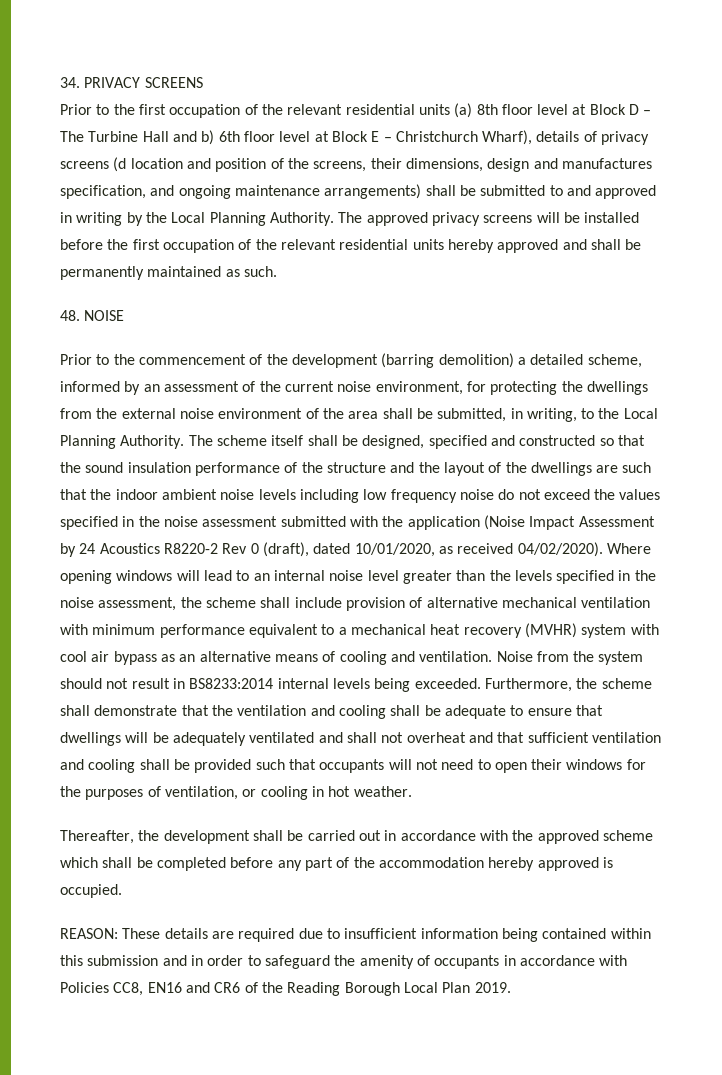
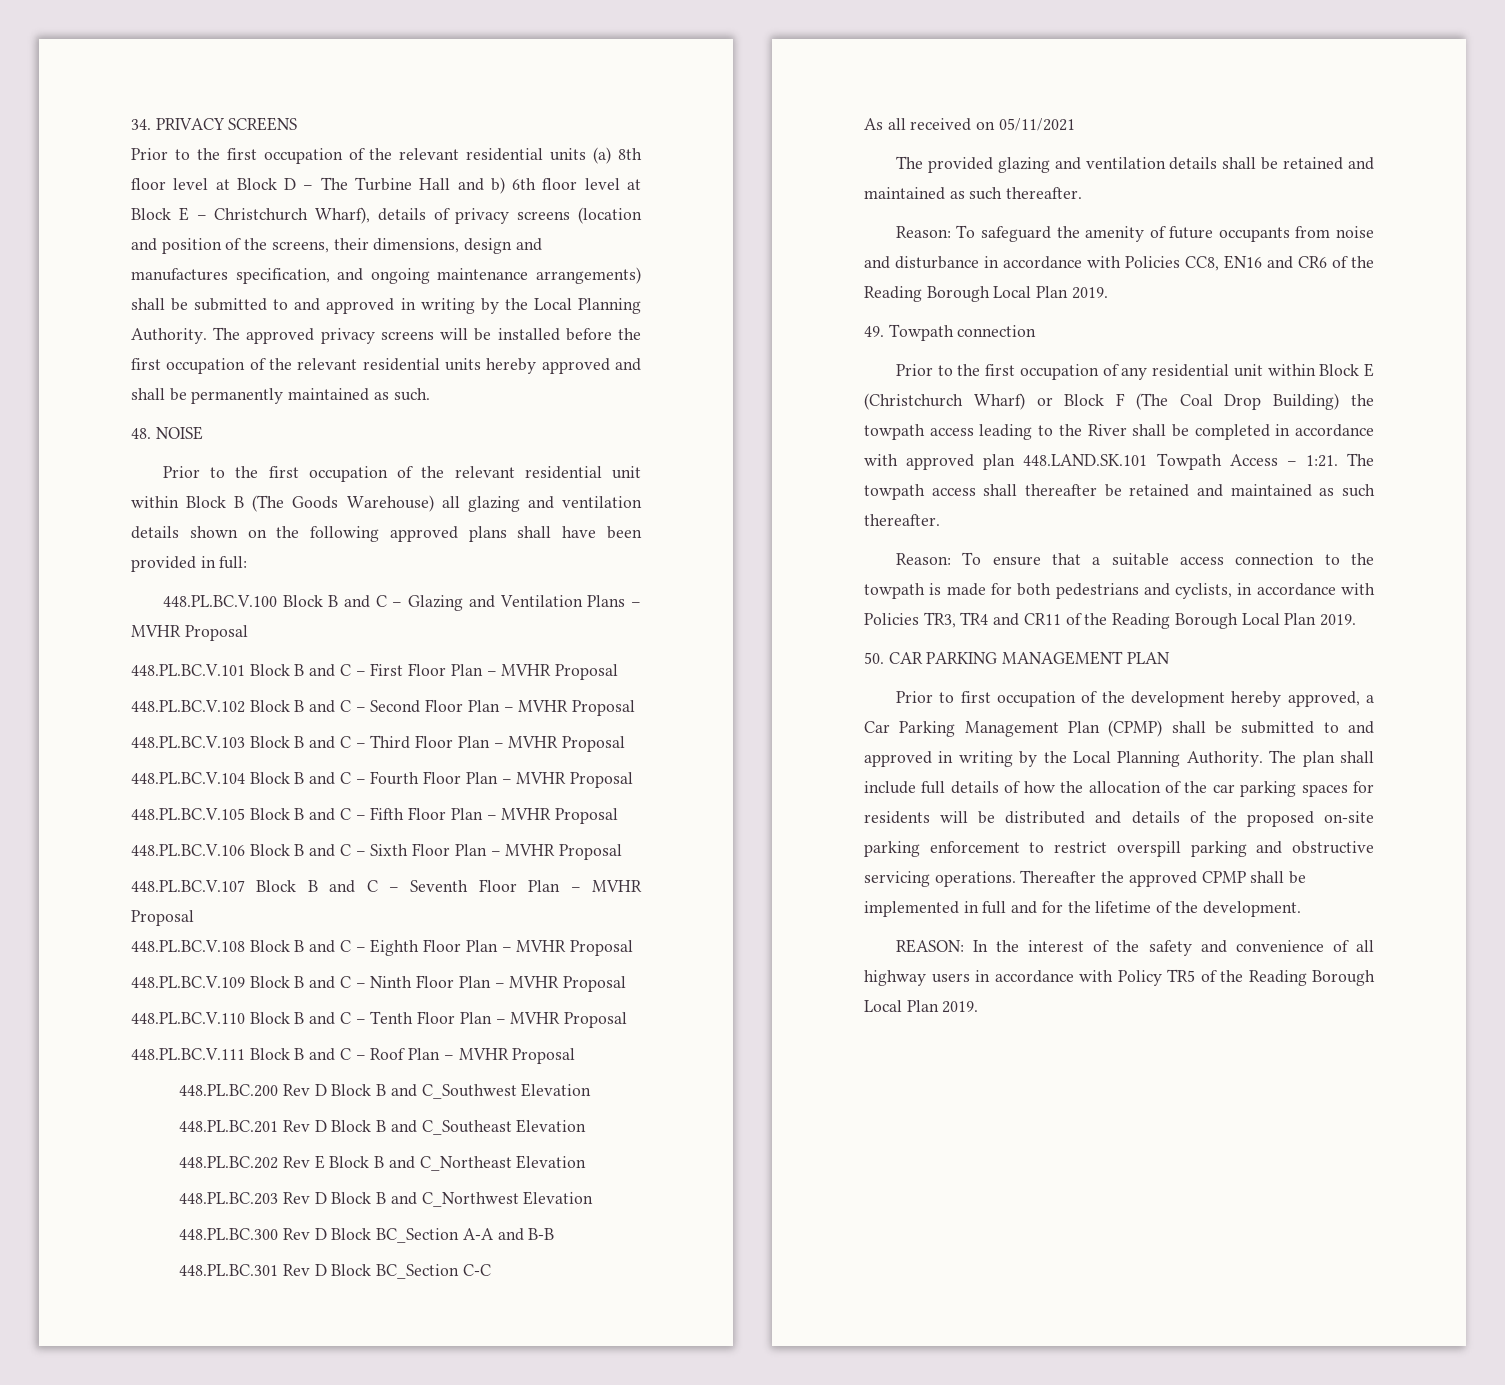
- Prior to the first occupation of the relevant residential units (a) 8th floor level at Block D – The Turbine Hall and b) 6th floor level at Block E – Christchurch Wharf), details of privacy screens (d location and position of the screens, their dimensions, design and manufactures specification, and ongoing maintenance arrangements) shall be submitted to and approved in writing by the Local Planning Authority.
+ Prior to the first occupation of the relevant residential units (a) 8th floor level at Block D – The Turbine Hall and b) 6th floor level at Block E – Christchurch Wharf), details of privacy screens (location and position of the screens, their dimensions, design and manufactures specification, and ongoing maintenance arrangements) shall be submitted to and approved in writing by the Local Planning Authority.
- Prior to the commencement of the development (barring demolition) a detailed scheme, informed by an assessment of the current noise environment, for protecting the dwellings from the external noise environment of the area shall be submitted, in writing, to the Local Planning Authority. The scheme itself shall be designed, specified and constructed so that the sound insulation performance of the structure and the layout of the dwellings are such that the indoor ambient noise levels including low frequency noise do not exceed the values specified in the noise assessment submitted with the application (Noise Impact Assessment by 24 Acoustics R8220-2 Rev 0 (draft), dated 10/01/2020, as received 04/02/2020). Where opening windows will lead to an internal noise level greater than the levels specified in the noise assessment, the scheme shall include provision of alternative mechanical ventilation with minimum performance equivalent to a mechanical heat recovery (MVHR) system with cool air bypass as an alternative means of cooling and ventilation. Noise from the system should not result in BS8233:2014 internal levels being exceeded. Furthermore, the scheme shall demonstrate that the ventilation and cooling shall be adequate to ensure that dwellings will be adequately ventilated and shall not overheat and that sufficient ventilation and cooling shall be provided such that occupants will not need to open their windows for the purposes of ventilation, or cooling in hot weather.
- Thereafter, the development shall be carried out in accordance with the approved scheme which shall be completed before any part of the accommodation hereby approved is occupied.
- REASON: These details are required due to insufficient information being contained within this submission and in order to safeguard the amenity of occupants in accordance with Policies CC8, EN16 and CR6 of the Reading Borough Local Plan 2019.
+ Prior to the first occupation of the relevant residential unit within Block B (The Goods Warehouse) all glazing and ventilation details shown on the following approved plans shall have been provided in full:
+ 448.PL.BC.V.100 Block B and C – Glazing and Ventilation Plans – MVHR Proposal
+ 448.PL.BC.V.101 Block B and C – First Floor Plan – MVHR Proposal
+ 448.PL.BC.V.102 Block B and C – Second Floor Plan – MVHR Proposal
+ 448.PL.BC.V.103 Block B and C – Third Floor Plan – MVHR Proposal
+ 448.PL.BC.V.104 Block B and C – Fourth Floor Plan – MVHR Proposal
+ 448.PL.BC.V.105 Block B and C – Fifth Floor Plan – MVHR Proposal
+ 448.PL.BC.V.106 Block B and C – Sixth Floor Plan – MVHR Proposal
+ 448.PL.BC.V.107 Block B and C – Seventh Floor Plan – MVHR Proposal
+ 448.PL.BC.V.108 Block B and C – Eighth Floor Plan – MVHR Proposal
+ 448.PL.BC.V.109 Block B and C – Ninth Floor Plan – MVHR Proposal
+ 448.PL.BC.V.110 Block B and C – Tenth Floor Plan – MVHR Proposal
+ 448.PL.BC.V.111 Block B and C – Roof Plan – MVHR Proposal
+ 448.PL.BC.200 Rev D Block B and C_Southwest Elevation
+ 448.PL.BC.201 Rev D Block B and C_Southeast Elevation
+ 448.PL.BC.202 Rev E Block B and C_Northeast Elevation
+ 448.PL.BC.203 Rev D Block B and C_Northwest Elevation
+ 448.PL.BC.300 Rev D Block BC_Section A-A and B-B
+ 448.PL.BC.301 Rev D Block BC_Section C-C
+ As all received on 05/11/2021
+ The provided glazing and ventilation details shall be retained and maintained as such thereafter.
+ Reason: To safeguard the amenity of future occupants from noise and disturbance in accordance with Policies CC8, EN16 and CR6 of the Reading Borough Local Plan 2019.
+ 49. Towpath connection
+ Prior to the first occupation of any residential unit within Block E (Christchurch Wharf) or Block F (The Coal Drop Building) the towpath access leading to the River shall be completed in accordance with approved plan 448.LAND.SK.101 Towpath Access – 1:21. The towpath access shall thereafter be retained and maintained as such thereafter.
+ Reason: To ensure that a suitable access connection to the towpath is made for both pedestrians and cyclists, in accordance with Policies TR3, TR4 and CR11 of the Reading Borough Local Plan 2019.
+ 50. CAR PARKING MANAGEMENT PLAN
+ Prior to first occupation of the development hereby approved, a Car Parking Management Plan (CPMP) shall be submitted to and approved in writing by the Local Planning Authority. The plan shall include full details of how the allocation of the car parking spaces for residents will be distributed and details of the proposed on-site parking enforcement to restrict overspill parking and obstructive servicing operations. Thereafter the approved CPMP shall be implemented in full and for the lifetime of the development.
+ REASON: In the interest of the safety and convenience of all highway users in accordance with Policy TR5 of the Reading Borough Local Plan 2019.

